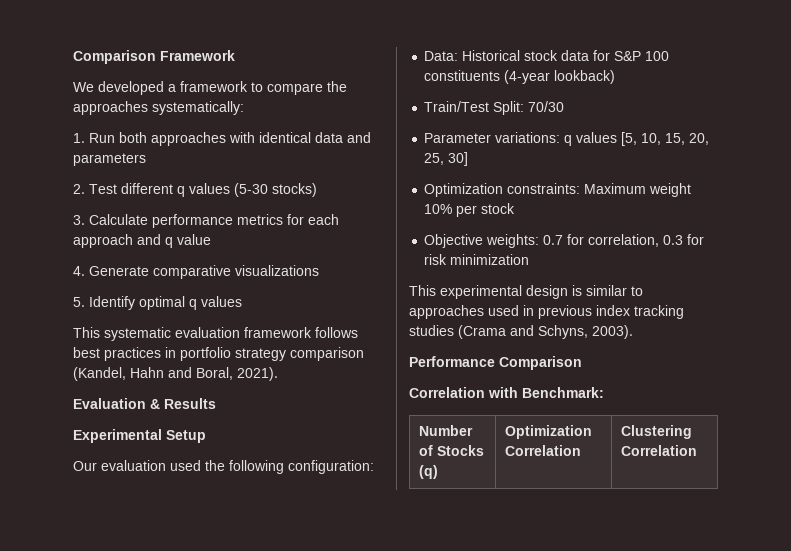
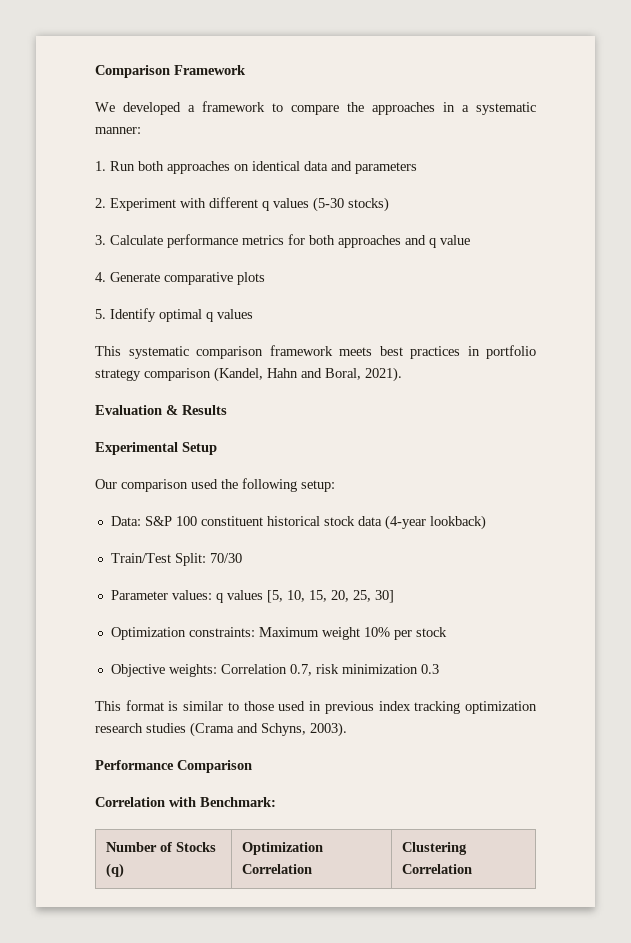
- We developed a framework to compare the approaches systematically:
+ We developed a framework to compare the approaches in a systematic manner:
- 1. Run both approaches with identical data and parameters
+ 1. Run both approaches on identical data and parameters
- 2. Test different q values (5-30 stocks)
+ 2. Experiment with different q values (5-30 stocks)
- 3. Calculate performance metrics for each approach and q value
+ 3. Calculate performance metrics for both approaches and q value
- 4. Generate comparative visualizations
+ 4. Generate comparative plots
- This systematic evaluation framework follows best practices in portfolio strategy comparison (Kandel, Hahn and Boral, 2021).
+ This systematic comparison framework meets best practices in portfolio strategy comparison (Kandel, Hahn and Boral, 2021).
- Our evaluation used the following configuration:
+ Our comparison used the following setup:
- Data: Historical stock data for S&P 100 constituents (4-year lookback)
+ Data: S&P 100 constituent historical stock data (4-year lookback)
- Parameter variations: q values [5, 10, 15, 20, 25, 30]
+ Parameter values: q values [5, 10, 15, 20, 25, 30]
- Objective weights: 0.7 for correlation, 0.3 for risk minimization
- This experimental design is similar to approaches used in previous index tracking studies (Crama and Schyns, 2003).
+ Objective weights: Correlation 0.7, risk minimization 0.3
+ This format is similar to those used in previous index tracking optimization research studies (Crama and Schyns, 2003).

